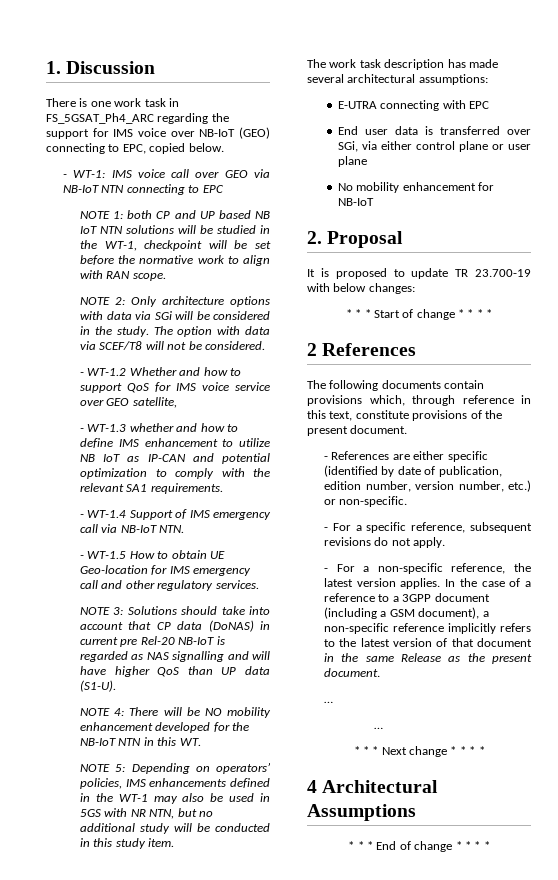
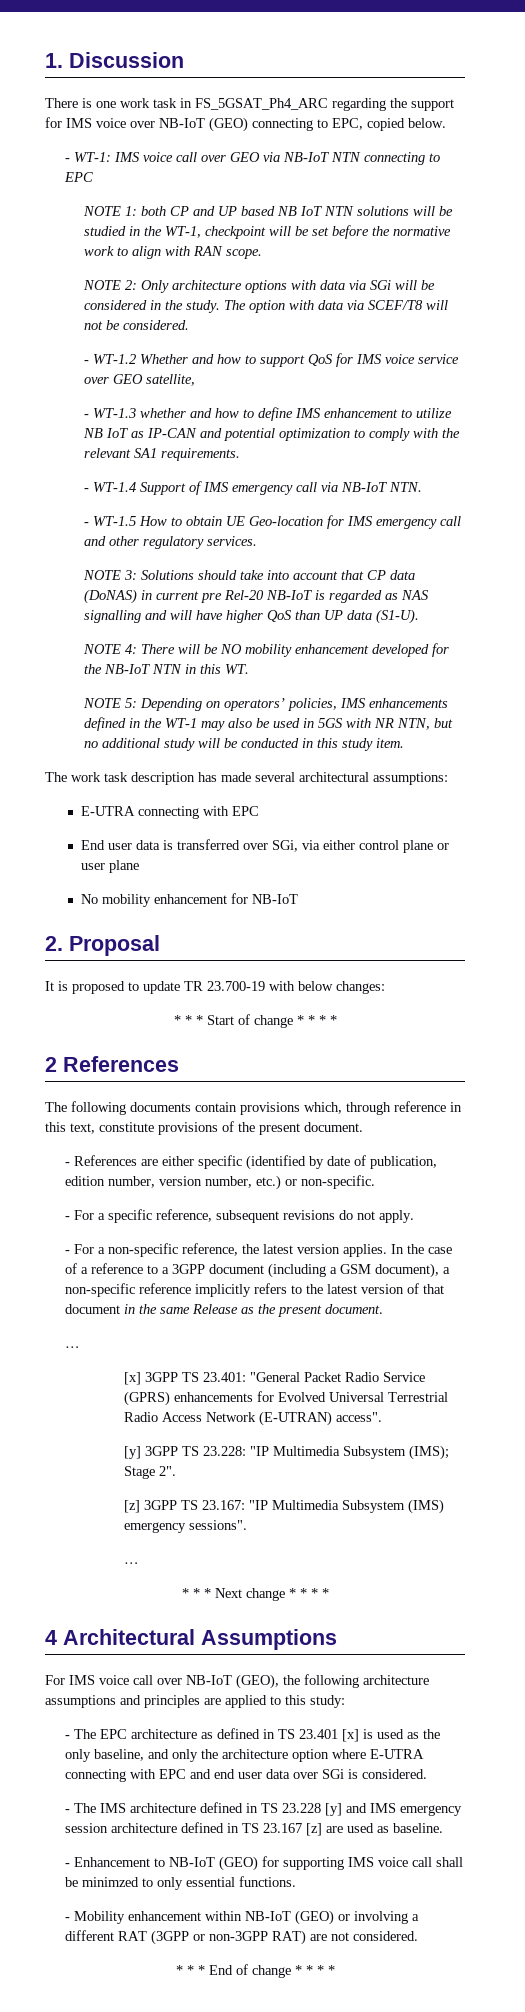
+ [x] 3GPP TS 23.401: "General Packet Radio Service (GPRS) enhancements for Evolved Universal Terrestrial Radio Access Network (E-UTRAN) access".
+ [y] 3GPP TS 23.228: "IP Multimedia Subsystem (IMS); Stage 2".
+ [z] 3GPP TS 23.167: "IP Multimedia Subsystem (IMS) emergency sessions".
+ For IMS voice call over NB-IoT (GEO), the following architecture assumptions and principles are applied to this study:
+ - The EPC architecture as defined in TS 23.401 [x] is used as the only baseline, and only the architecture option where E-UTRA connecting with EPC and end user data over SGi is considered.
+ - The IMS architecture defined in TS 23.228 [y] and IMS emergency session architecture defined in TS 23.167 [z] are used as baseline.
+ - Enhancement to NB-IoT (GEO) for supporting IMS voice call shall be minimzed to only essential functions.
+ - Mobility enhancement within NB-IoT (GEO) or involving a different RAT (3GPP or non-3GPP RAT) are not considered.

